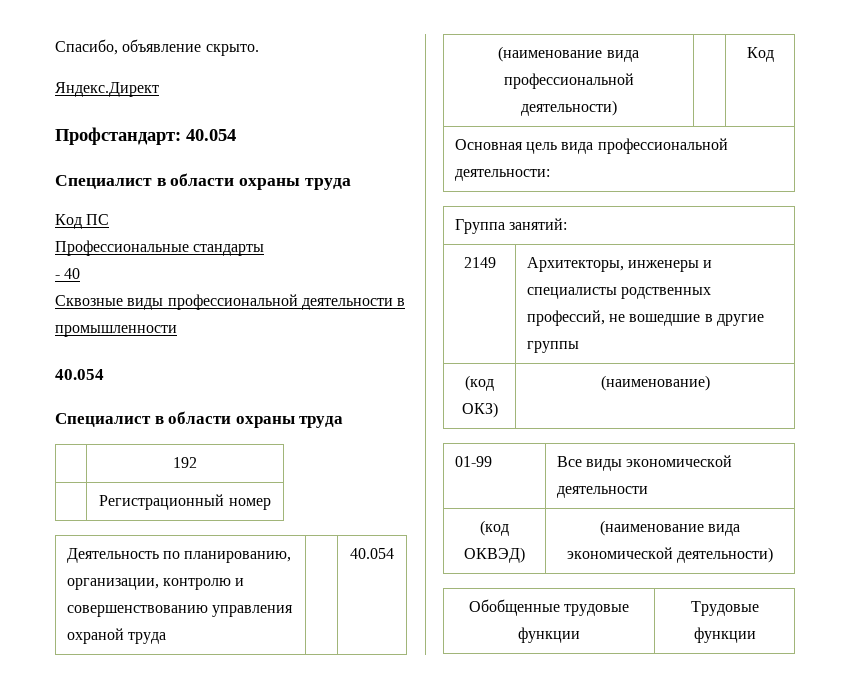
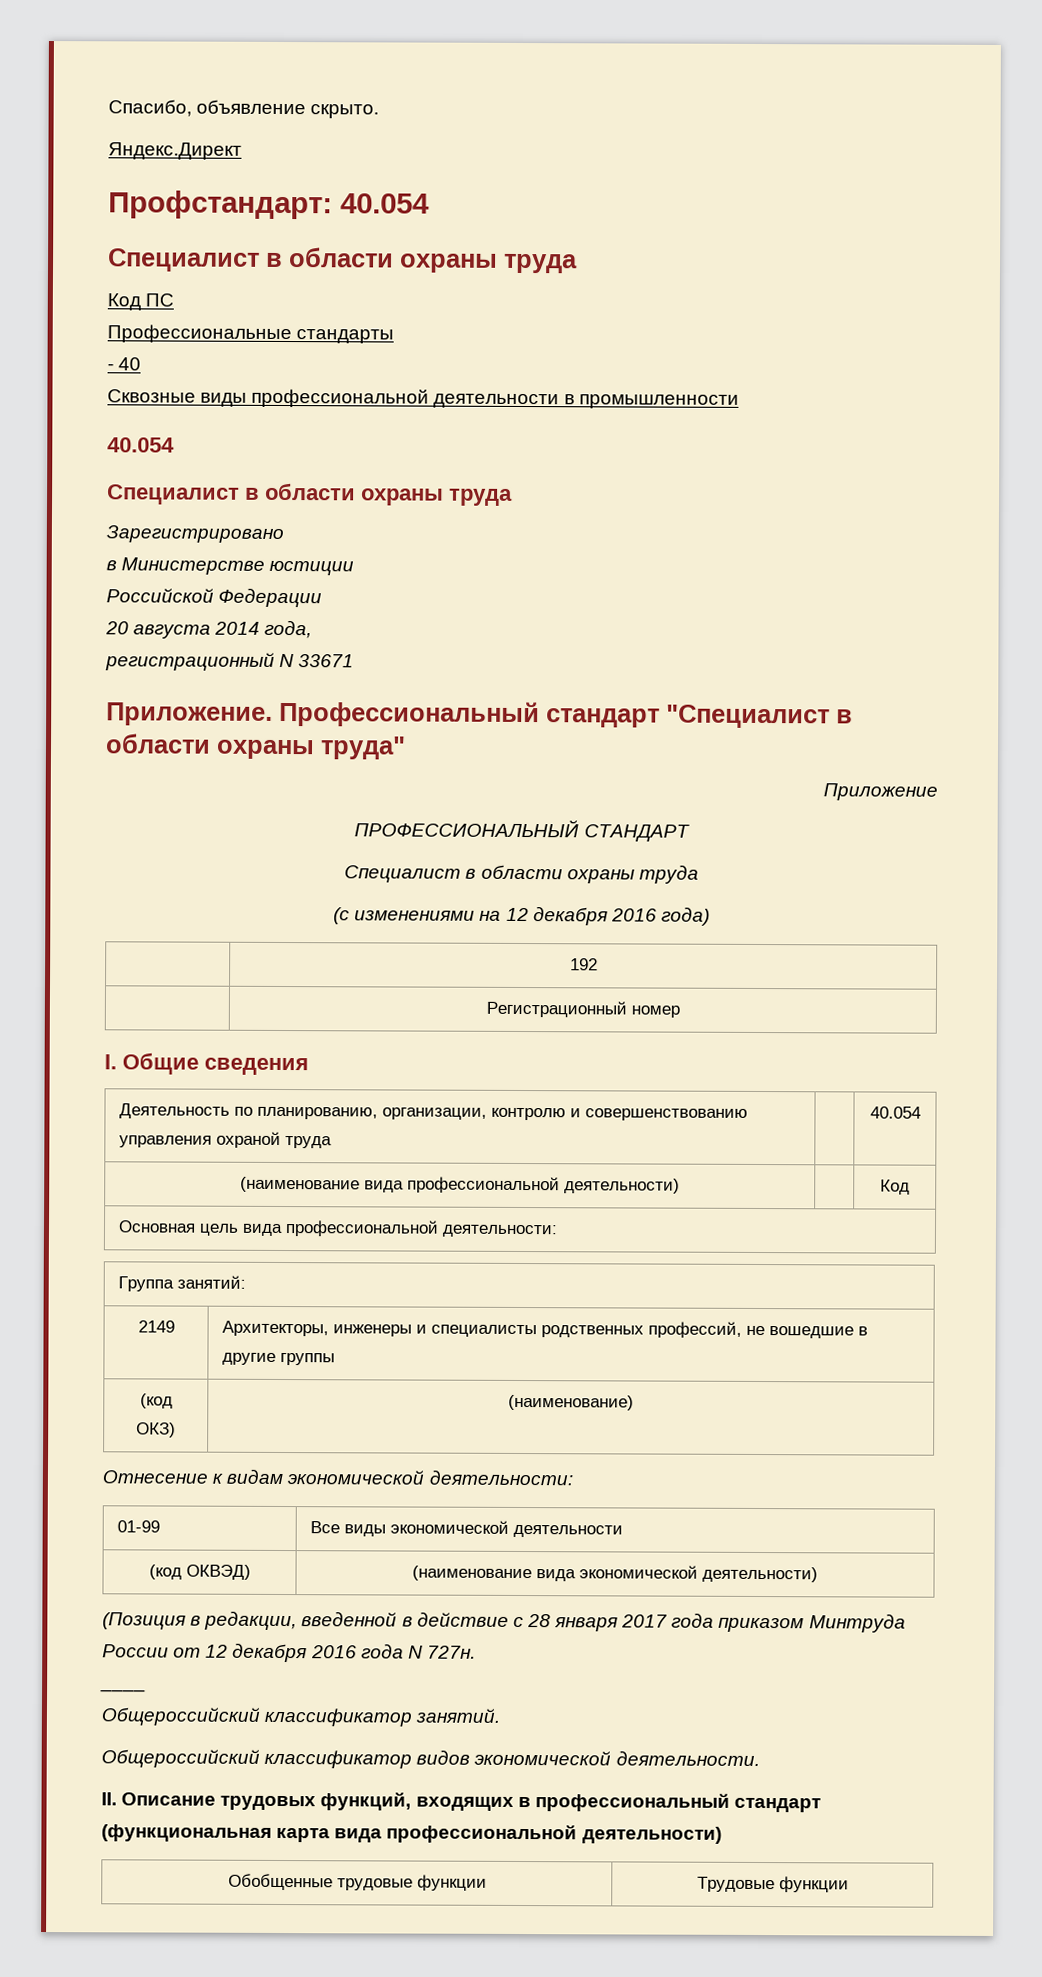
+ Зарегистрировано
+ в Министерстве юстиции
+ Российской Федерации
+ 20 августа 2014 года,
+ регистрационный N 33671
+ Приложение. Профессиональный стандарт "Специалист в области охраны труда"
+ Приложение
+ ПРОФЕССИОНАЛЬНЫЙ СТАНДАРТ
+ Специалист в области охраны труда
+ (с изменениями на 12 декабря 2016 года)
+ I. Общие сведения
+ Отнесение к видам экономической деятельности:
+ (Позиция в редакции, введенной в действие с 28 января 2017 года приказом Минтруда России от 12 декабря 2016 года N 727н.
+ ____
+ Общероссийский классификатор занятий.
+ Общероссийский классификатор видов экономической деятельности.
+ II. Описание трудовых функций, входящих в профессиональный стандарт (функциональная карта вида профессиональной деятельности)

